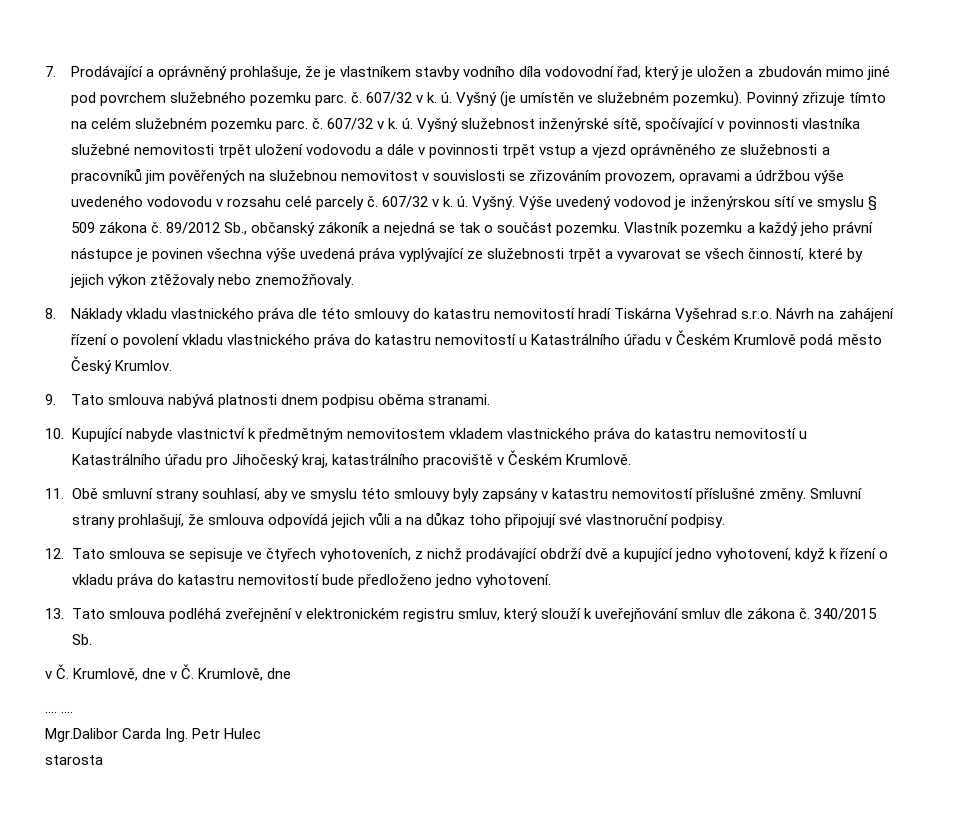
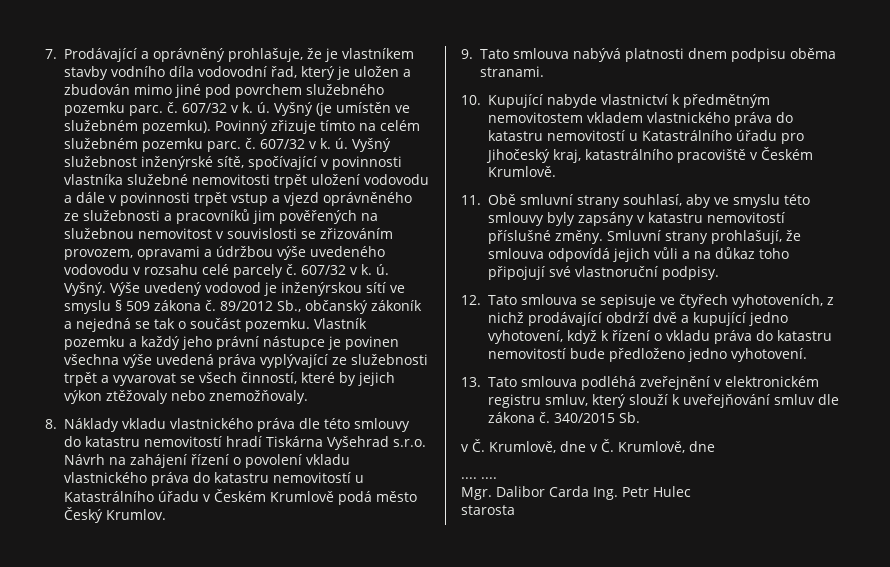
- Mgr.Dalibor Carda Ing. Petr Hulec
+ Mgr. Dalibor Carda Ing. Petr Hulec

